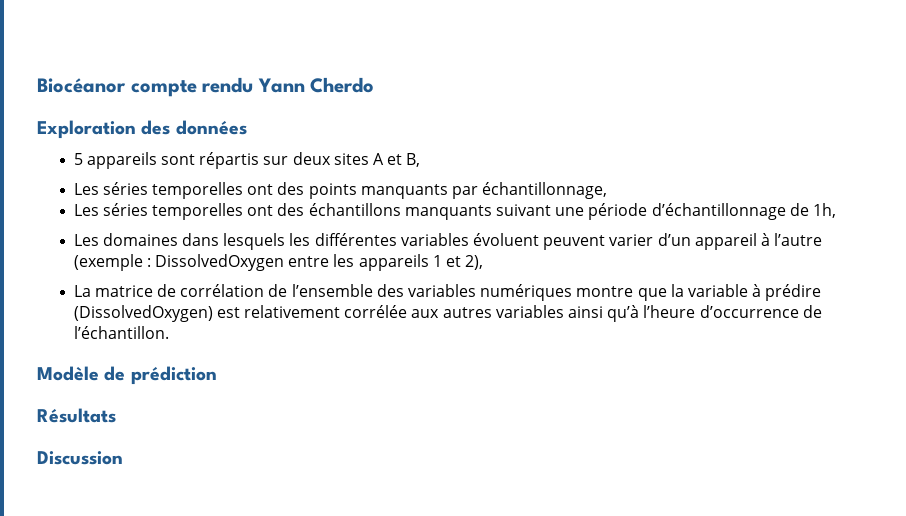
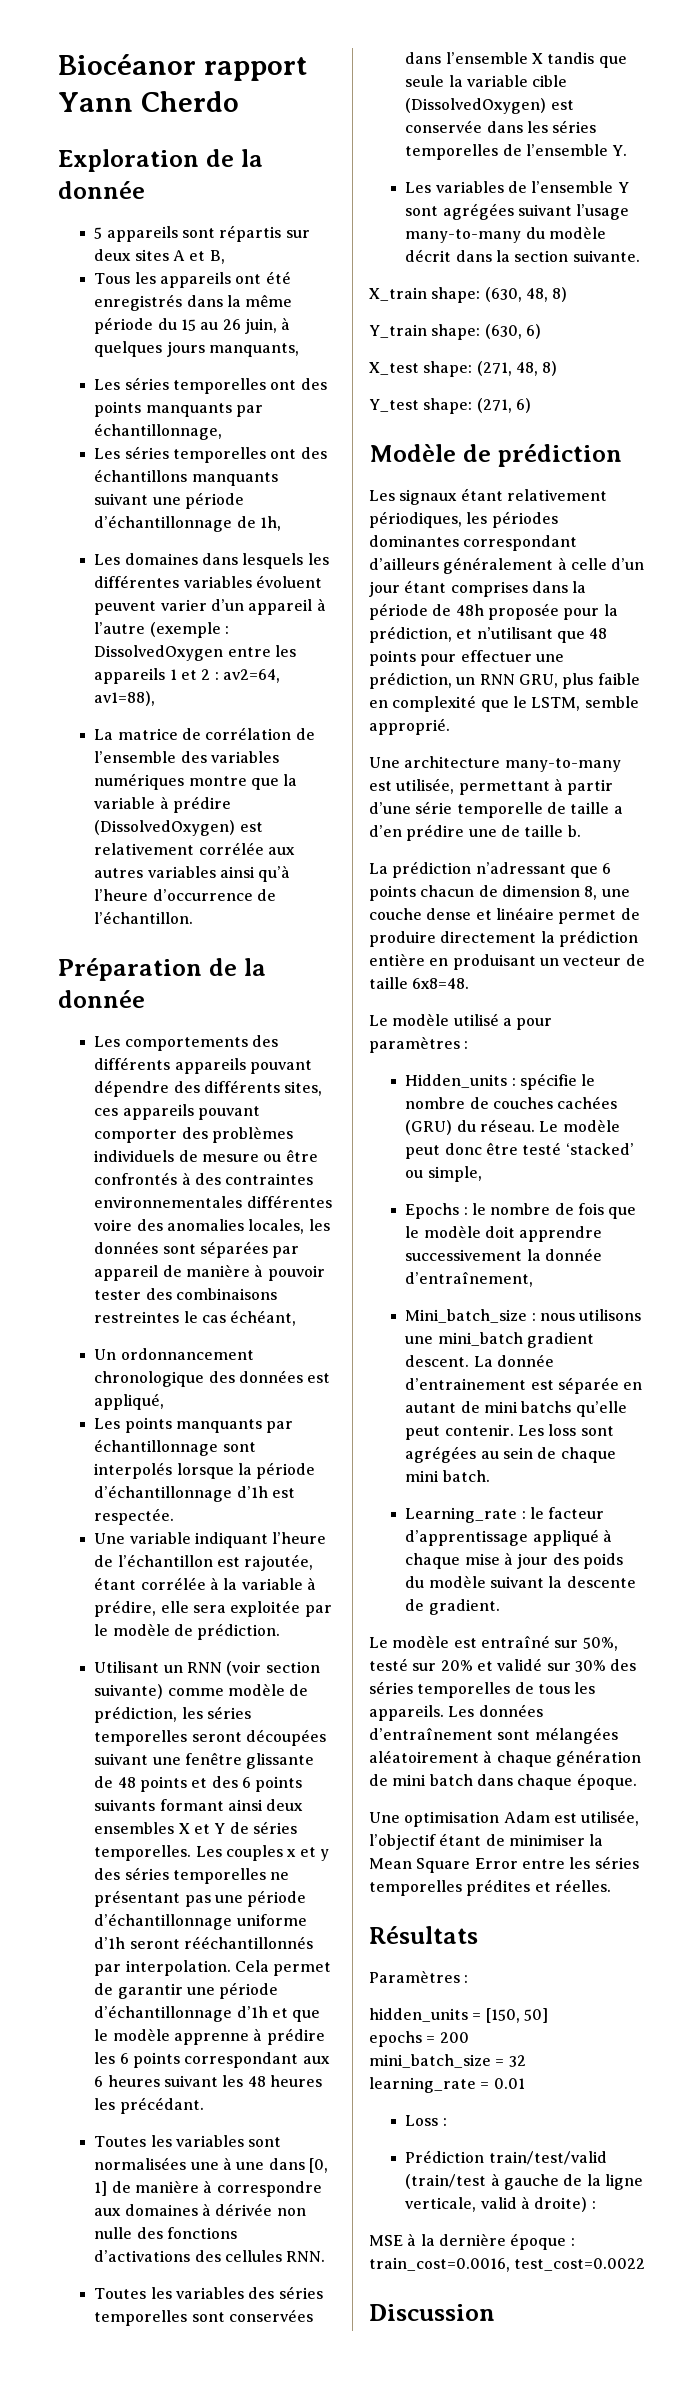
- Biocéanor compte rendu Yann Cherdo
+ Biocéanor rapport Yann Cherdo
- Exploration des données
+ Exploration de la donnée
+ Tous les appareils ont été enregistrés dans la même période du 15 au 26 juin, à quelques jours manquants,
- Les domaines dans lesquels les différentes variables évoluent peuvent varier d’un appareil à l’autre (exemple : DissolvedOxygen entre les appareils 1 et 2),
+ Les domaines dans lesquels les différentes variables évoluent peuvent varier d’un appareil à l’autre (exemple : DissolvedOxygen entre les appareils 1 et 2 : av2=64, av1=88),
+ Préparation de la donnée
+ Les comportements des différents appareils pouvant dépendre des différents sites, ces appareils pouvant comporter des problèmes individuels de mesure ou être confrontés à des contraintes environnementales différentes voire des anomalies locales, les données sont séparées par appareil de manière à pouvoir tester des combinaisons restreintes le cas échéant,
+ Un ordonnancement chronologique des données est appliqué,
+ Les points manquants par échantillonnage sont interpolés lorsque la période d’échantillonnage d’1h est respectée.
+ Une variable indiquant l’heure de l’échantillon est rajoutée, étant corrélée à la variable à prédire, elle sera exploitée par le modèle de prédiction.
+ Utilisant un RNN (voir section suivante) comme modèle de prédiction, les séries temporelles seront découpées suivant une fenêtre glissante de 48 points et des 6 points suivants formant ainsi deux ensembles X et Y de séries temporelles. Les couples x et y des séries temporelles ne présentant pas une période d’échantillonnage uniforme d’1h seront rééchantillonnés par interpolation. Cela permet de garantir une période d’échantillonnage d’1h et que le modèle apprenne à prédire les 6 points correspondant aux 6 heures suivant les 48 heures les précédant.
+ Toutes les variables sont normalisées une à une dans [0, 1] de manière à correspondre aux domaines à dérivée non nulle des fonctions d’activations des cellules RNN.
+ Toutes les variables des séries temporelles sont conservées dans l’ensemble X tandis que seule la variable cible (DissolvedOxygen) est conservée dans les séries temporelles de l’ensemble Y.
+ Les variables de l’ensemble Y sont agrégées suivant l’usage many-to-many du modèle décrit dans la section suivante.
+ X_train shape: (630, 48, 8)
+ Y_train shape: (630, 6)
+ X_test shape: (271, 48, 8)
+ Y_test shape: (271, 6)
  Modèle de prédiction
+ Les signaux étant relativement périodiques, les périodes dominantes correspondant d’ailleurs généralement à celle d’un jour étant comprises dans la période de 48h proposée pour la prédiction, et n’utilisant que 48 points pour effectuer une prédiction, un RNN GRU, plus faible en complexité que le LSTM, semble approprié.
+ Une architecture many-to-many est utilisée, permettant à partir d’une série temporelle de taille a d’en prédire une de taille b.
+ La prédiction n’adressant que 6 points chacun de dimension 8, une couche dense et linéaire permet de produire directement la prédiction entière en produisant un vecteur de taille 6x8=48.
+ Le modèle utilisé a pour paramètres :
+ Hidden_units : spécifie le nombre de couches cachées (GRU) du réseau. Le modèle peut donc être testé ‘stacked’ ou simple,
+ Epochs : le nombre de fois que le modèle doit apprendre successivement la donnée d’entraînement,
+ Mini_batch_size : nous utilisons une mini_batch gradient descent. La donnée d’entrainement est séparée en autant de mini batchs qu’elle peut contenir. Les loss sont agrégées au sein de chaque mini batch.
+ Learning_rate : le facteur d’apprentissage appliqué à chaque mise à jour des poids du modèle suivant la descente de gradient.
+ Le modèle est entraîné sur 50%, testé sur 20% et validé sur 30% des séries temporelles de tous les appareils. Les données d’entraînement sont mélangées aléatoirement à chaque génération de mini batch dans chaque époque.
+ Une optimisation Adam est utilisée, l’objectif étant de minimiser la Mean Square Error entre les séries temporelles prédites et réelles.
  Résultats
+ Paramètres :
+ hidden_units = [150, 50]
+ epochs = 200
+ mini_batch_size = 32
+ learning_rate = 0.01
+ Loss :
+ Prédiction train/test/valid (train/test à gauche de la ligne verticale, valid à droite) :
+ MSE à la dernière époque : train_cost=0.0016, test_cost=0.0022

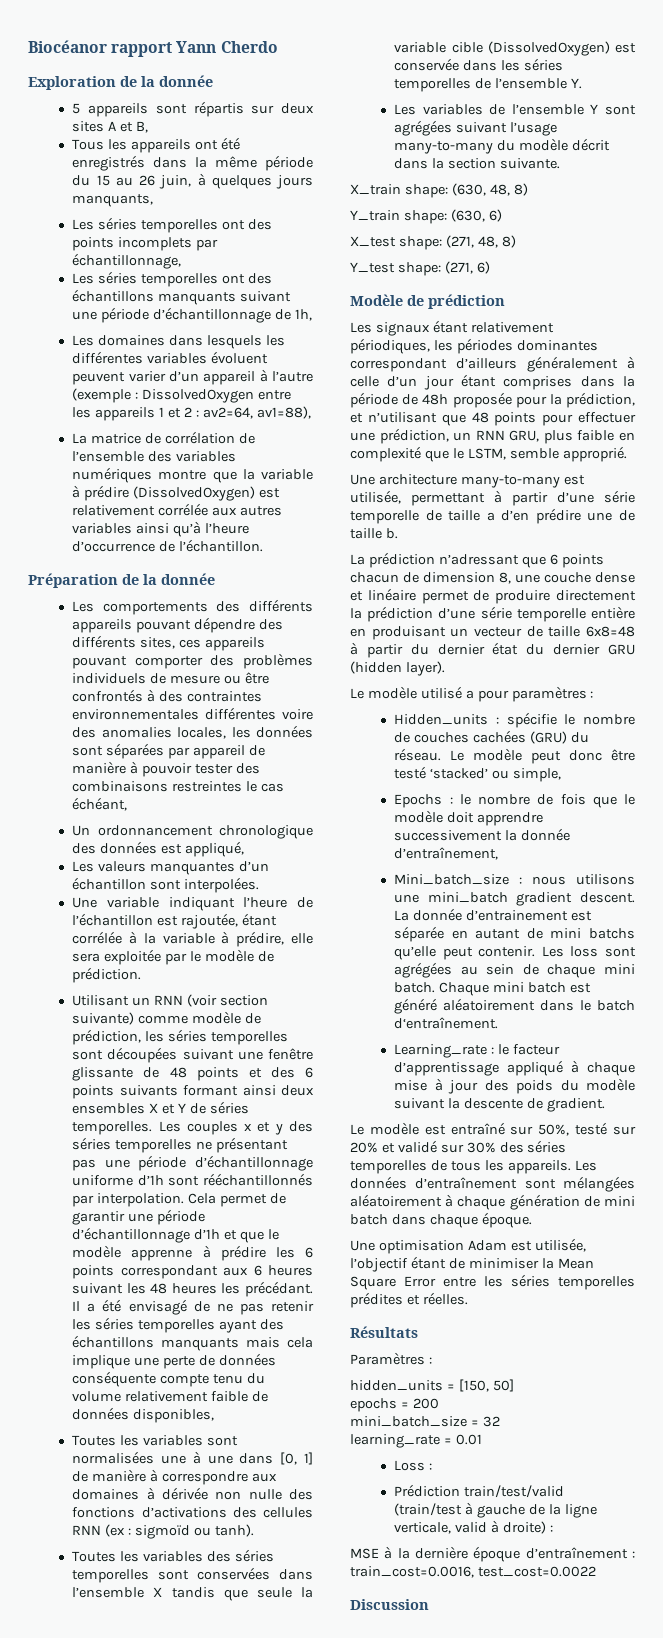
- Les séries temporelles ont des points manquants par échantillonnage,
+ Les séries temporelles ont des points incomplets par échantillonnage,
- Les points manquants par échantillonnage sont interpolés lorsque la période d’échantillonnage d’1h est respectée.
+ Les valeurs manquantes d’un échantillon sont interpolées.
- Utilisant un RNN (voir section suivante) comme modèle de prédiction, les séries temporelles seront découpées suivant une fenêtre glissante de 48 points et des 6 points suivants formant ainsi deux ensembles X et Y de séries temporelles.
+ Utilisant un RNN (voir section suivante) comme modèle de prédiction, les séries temporelles sont découpées suivant une fenêtre glissante de 48 points et des 6 points suivants formant ainsi deux ensembles X et Y de séries temporelles.
- Les couples x et y des séries temporelles ne présentant pas une période d’échantillonnage uniforme d’1h seront rééchantillonnés par interpolation.
+ Les couples x et y des séries temporelles ne présentant pas une période d’échantillonnage uniforme d’1h sont rééchantillonnés par interpolation.
+ Il a été envisagé de ne pas retenir les séries temporelles ayant des échantillons manquants mais cela implique une perte de données conséquente compte tenu du volume relativement faible de données disponibles,
- Toutes les variables sont normalisées une à une dans [0, 1] de manière à correspondre aux domaines à dérivée non nulle des fonctions d’activations des cellules RNN.
+ Toutes les variables sont normalisées une à une dans [0, 1] de manière à correspondre aux domaines à dérivée non nulle des fonctions d’activations des cellules RNN (ex : sigmoïd ou tanh).
- La prédiction n’adressant que 6 points chacun de dimension 8, une couche dense et linéaire permet de produire directement la prédiction entière en produisant un vecteur de taille 6x8=48.
+ La prédiction n’adressant que 6 points chacun de dimension 8, une couche dense et linéaire permet de produire directement la prédiction d’une série temporelle entière en produisant un vecteur de taille 6x8=48 à partir du dernier état du dernier GRU (hidden layer).
+ Chaque mini batch est généré aléatoirement dans le batch d‘entraînement.
- MSE à la dernière époque : train_cost=0.0016, test_cost=0.0022
+ MSE à la dernière époque d’entraînement : train_cost=0.0016, test_cost=0.0022

